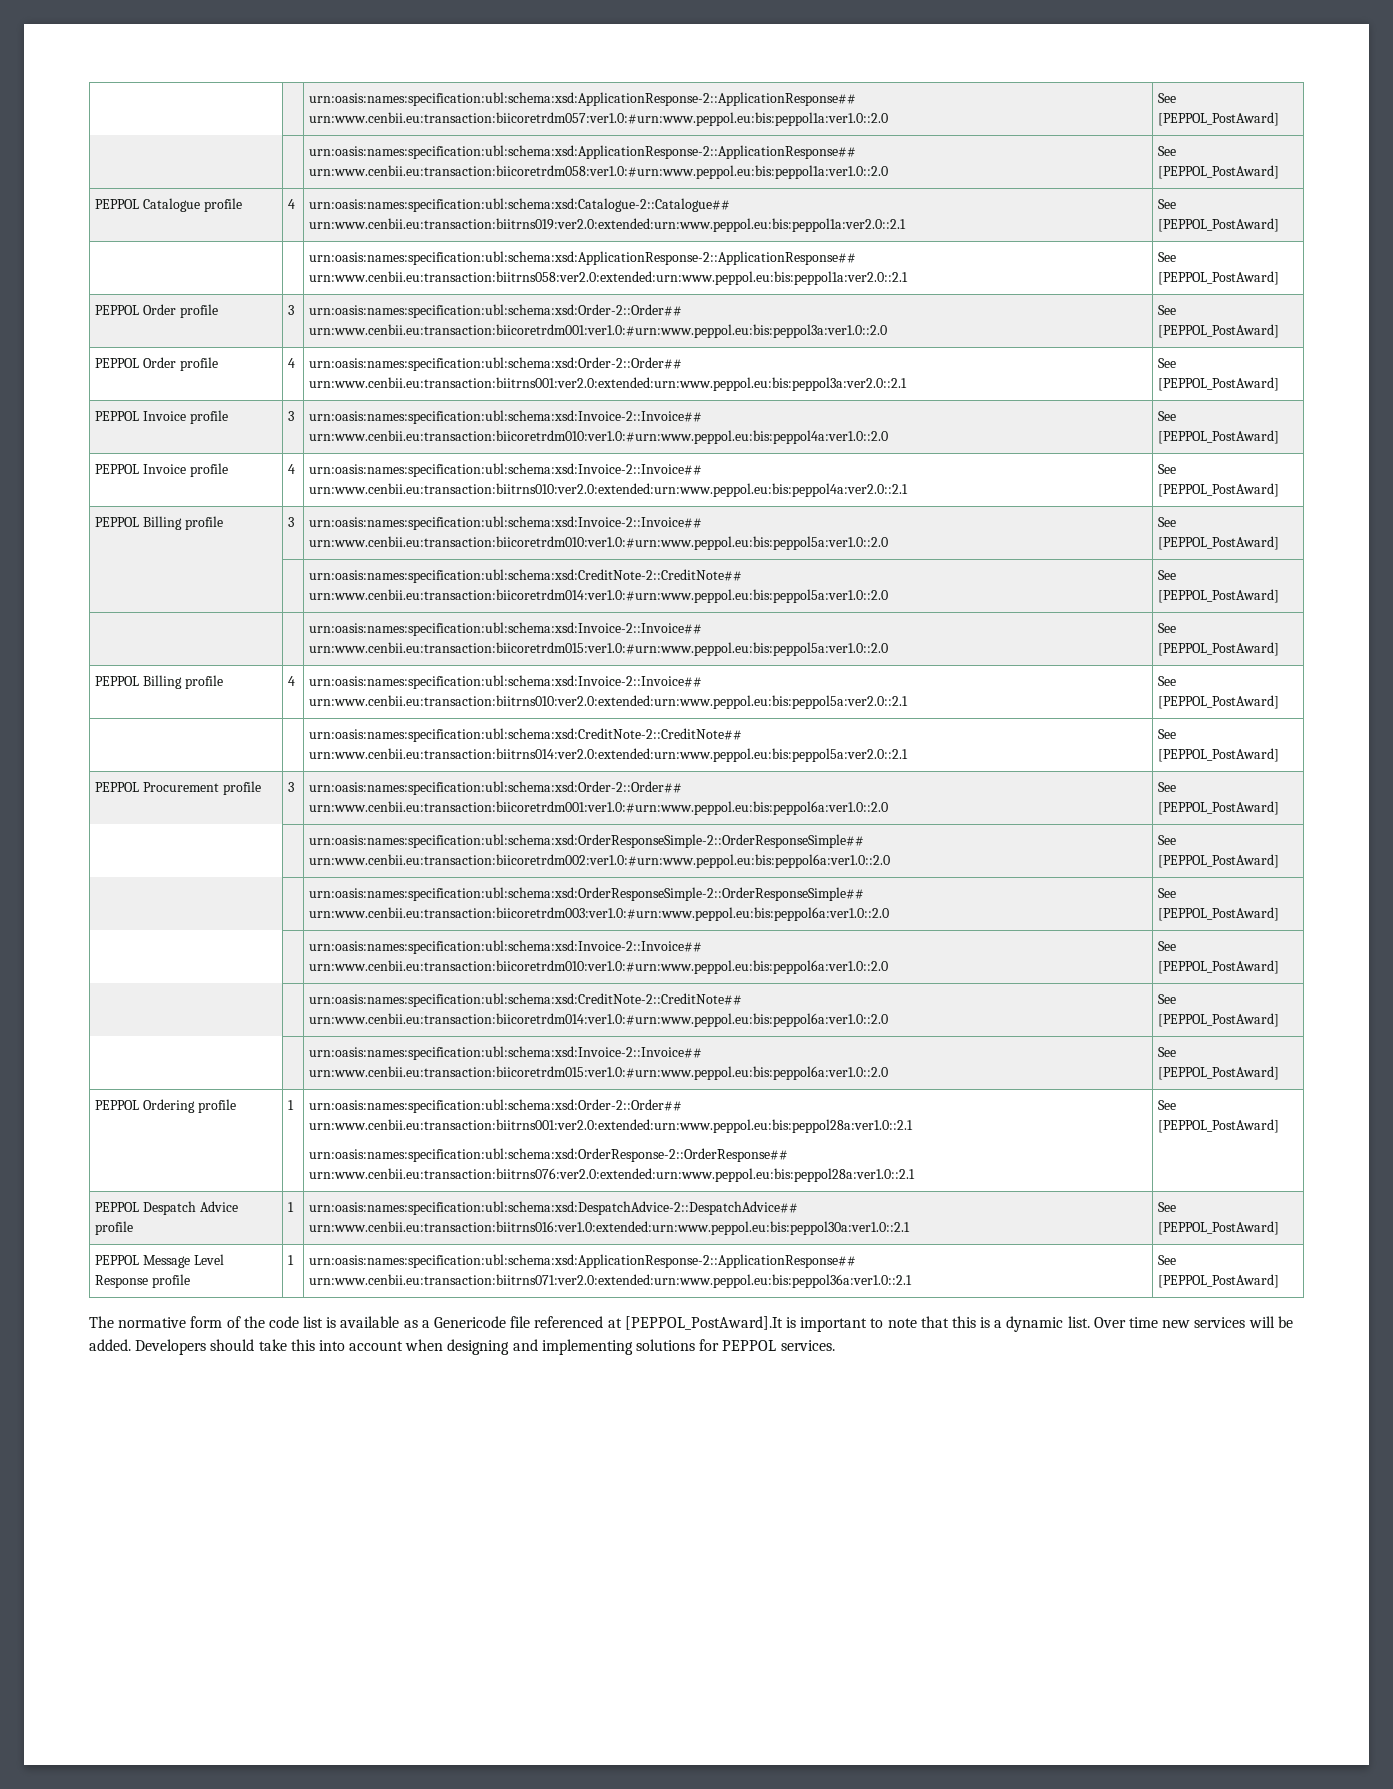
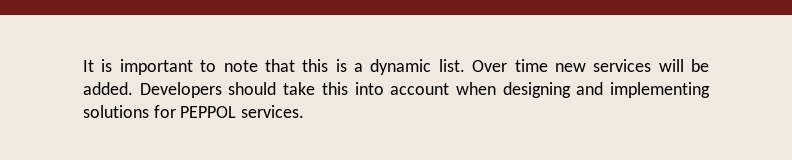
- | | urn:oasis:names:specification:ubl:schema:xsd:ApplicationResponse-2::ApplicationResponse## urn:www.cenbii.eu:transaction:biicoretrdm057:ver1.0:#urn:www.peppol.eu:bis:peppol1a:ver1.0::2.0 | See [PEPPOL_PostAward]
- | | urn:oasis:names:specification:ubl:schema:xsd:ApplicationResponse-2::ApplicationResponse## urn:www.cenbii.eu:transaction:biicoretrdm058:ver1.0:#urn:www.peppol.eu:bis:peppol1a:ver1.0::2.0 | See [PEPPOL_PostAward]
- PEPPOL Catalogue profile | 4 | urn:oasis:names:specification:ubl:schema:xsd:Catalogue-2::Catalogue## urn:www.cenbii.eu:transaction:biitrns019:ver2.0:extended:urn:www.peppol.eu:bis:peppol1a:ver2.0::2.1 | See [PEPPOL_PostAward]
- | | urn:oasis:names:specification:ubl:schema:xsd:ApplicationResponse-2::ApplicationResponse## urn:www.cenbii.eu:transaction:biitrns058:ver2.0:extended:urn:www.peppol.eu:bis:peppol1a:ver2.0::2.1 | See [PEPPOL_PostAward]
- PEPPOL Order profile | 3 | urn:oasis:names:specification:ubl:schema:xsd:Order-2::Order## urn:www.cenbii.eu:transaction:biicoretrdm001:ver1.0:#urn:www.peppol.eu:bis:peppol3a:ver1.0::2.0 | See [PEPPOL_PostAward]
- PEPPOL Order profile | 4 | urn:oasis:names:specification:ubl:schema:xsd:Order-2::Order## urn:www.cenbii.eu:transaction:biitrns001:ver2.0:extended:urn:www.peppol.eu:bis:peppol3a:ver2.0::2.1 | See [PEPPOL_PostAward]
- PEPPOL Invoice profile | 3 | urn:oasis:names:specification:ubl:schema:xsd:Invoice-2::Invoice## urn:www.cenbii.eu:transaction:biicoretrdm010:ver1.0:#urn:www.peppol.eu:bis:peppol4a:ver1.0::2.0 | See [PEPPOL_PostAward]
- PEPPOL Invoice profile | 4 | urn:oasis:names:specification:ubl:schema:xsd:Invoice-2::Invoice## urn:www.cenbii.eu:transaction:biitrns010:ver2.0:extended:urn:www.peppol.eu:bis:peppol4a:ver2.0::2.1 | See [PEPPOL_PostAward]
- PEPPOL Billing profile | 3 | urn:oasis:names:specification:ubl:schema:xsd:Invoice-2::Invoice## urn:www.cenbii.eu:transaction:biicoretrdm010:ver1.0:#urn:www.peppol.eu:bis:peppol5a:ver1.0::2.0 | See [PEPPOL_PostAward]
- | | urn:oasis:names:specification:ubl:schema:xsd:CreditNote-2::CreditNote## urn:www.cenbii.eu:transaction:biicoretrdm014:ver1.0:#urn:www.peppol.eu:bis:peppol5a:ver1.0::2.0 | See [PEPPOL_PostAward]
- | | urn:oasis:names:specification:ubl:schema:xsd:Invoice-2::Invoice## urn:www.cenbii.eu:transaction:biicoretrdm015:ver1.0:#urn:www.peppol.eu:bis:peppol5a:ver1.0::2.0 | See [PEPPOL_PostAward]
- PEPPOL Billing profile | 4 | urn:oasis:names:specification:ubl:schema:xsd:Invoice-2::Invoice## urn:www.cenbii.eu:transaction:biitrns010:ver2.0:extended:urn:www.peppol.eu:bis:peppol5a:ver2.0::2.1 | See [PEPPOL_PostAward]
- | | urn:oasis:names:specification:ubl:schema:xsd:CreditNote-2::CreditNote## urn:www.cenbii.eu:transaction:biitrns014:ver2.0:extended:urn:www.peppol.eu:bis:peppol5a:ver2.0::2.1 | See [PEPPOL_PostAward]
- PEPPOL Procurement profile | 3 | urn:oasis:names:specification:ubl:schema:xsd:Order-2::Order## urn:www.cenbii.eu:transaction:biicoretrdm001:ver1.0:#urn:www.peppol.eu:bis:peppol6a:ver1.0::2.0 | See [PEPPOL_PostAward]
- | | urn:oasis:names:specification:ubl:schema:xsd:OrderResponseSimple-2::OrderResponseSimple## urn:www.cenbii.eu:transaction:biicoretrdm002:ver1.0:#urn:www.peppol.eu:bis:peppol6a:ver1.0::2.0 | See [PEPPOL_PostAward]
- | | urn:oasis:names:specification:ubl:schema:xsd:OrderResponseSimple-2::OrderResponseSimple## urn:www.cenbii.eu:transaction:biicoretrdm003:ver1.0:#urn:www.peppol.eu:bis:peppol6a:ver1.0::2.0 | See [PEPPOL_PostAward]
- | | urn:oasis:names:specification:ubl:schema:xsd:Invoice-2::Invoice## urn:www.cenbii.eu:transaction:biicoretrdm010:ver1.0:#urn:www.peppol.eu:bis:peppol6a:ver1.0::2.0 | See [PEPPOL_PostAward]
- | | urn:oasis:names:specification:ubl:schema:xsd:CreditNote-2::CreditNote## urn:www.cenbii.eu:transaction:biicoretrdm014:ver1.0:#urn:www.peppol.eu:bis:peppol6a:ver1.0::2.0 | See [PEPPOL_PostAward]
- | | urn:oasis:names:specification:ubl:schema:xsd:Invoice-2::Invoice## urn:www.cenbii.eu:transaction:biicoretrdm015:ver1.0:#urn:www.peppol.eu:bis:peppol6a:ver1.0::2.0 | See [PEPPOL_PostAward]
- PEPPOL Ordering profile | 1 | urn:oasis:names:specification:ubl:schema:xsd:Order-2::Order## urn:www.cenbii.eu:transaction:biitrns001:ver2.0:extended:urn:www.peppol.eu:bis:peppol28a:ver1.0::2.1
- urn:oasis:names:specification:ubl:schema:xsd:OrderResponse-2::OrderResponse## urn:www.cenbii.eu:transaction:biitrns076:ver2.0:extended:urn:www.peppol.eu:bis:peppol28a:ver1.0::2.1 | See [PEPPOL_PostAward]
- PEPPOL Despatch Advice profile | 1 | urn:oasis:names:specification:ubl:schema:xsd:DespatchAdvice-2::DespatchAdvice## urn:www.cenbii.eu:transaction:biitrns016:ver1.0:extended:urn:www.peppol.eu:bis:peppol30a:ver1.0::2.1 | See [PEPPOL_PostAward]
- PEPPOL Message Level Response profile | 1 | urn:oasis:names:specification:ubl:schema:xsd:ApplicationResponse-2::ApplicationResponse## urn:www.cenbii.eu:transaction:biitrns071:ver2.0:extended:urn:www.peppol.eu:bis:peppol36a:ver1.0::2.1 | See [PEPPOL_PostAward]
- The normative form of the code list is available as a Genericode file referenced at [PEPPOL_PostAward].It is important to note that this is a dynamic list.
+ It is important to note that this is a dynamic list.

